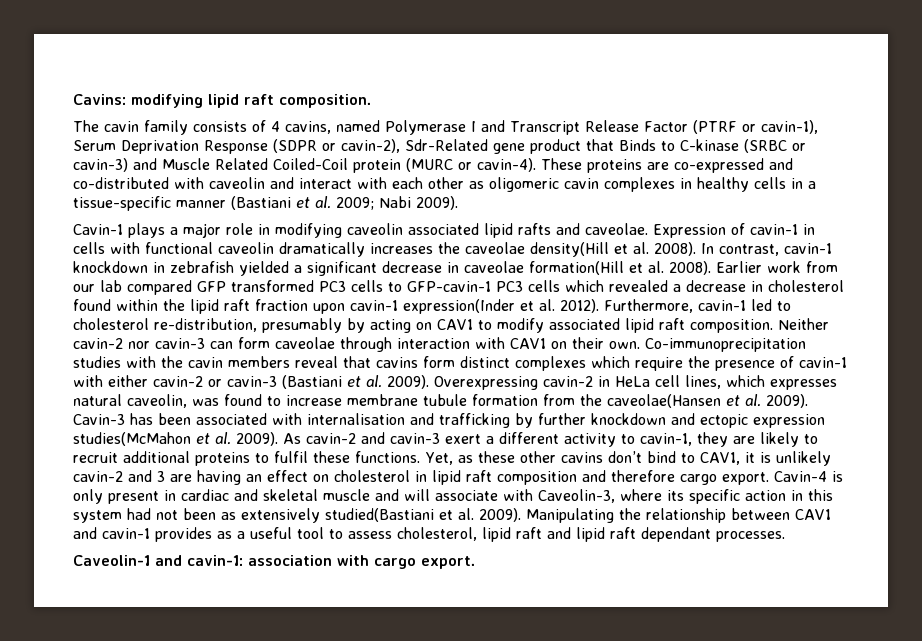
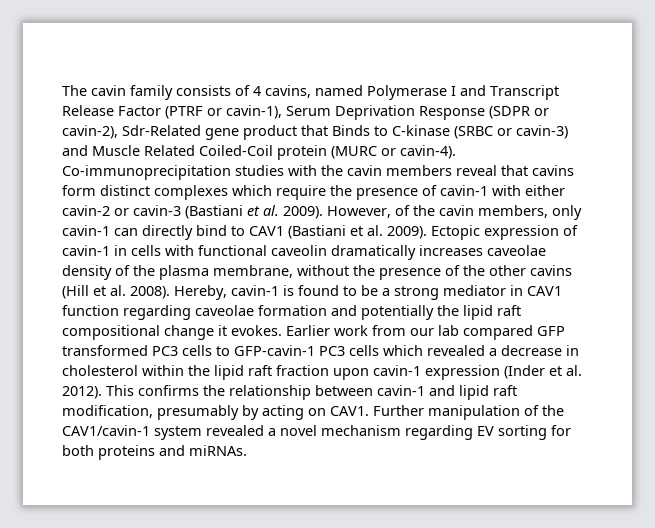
- Cavins: modifying lipid raft composition.
- These proteins are co-expressed and co-distributed with caveolin and interact with each other as oligomeric cavin complexes in healthy cells in a tissue-specific manner (Bastiani et al. 2009; Nabi 2009).
- Cavin-1 plays a major role in modifying caveolin associated lipid rafts and caveolae. Expression of cavin-1 in cells with functional caveolin dramatically increases the caveolae density(Hill et al. 2008). In contrast, cavin-1 knockdown in zebrafish yielded a significant decrease in caveolae formation(Hill et al. 2008). Earlier work from our lab compared GFP transformed PC3 cells to GFP-cavin-1 PC3 cells which revealed a decrease in cholesterol found within the lipid raft fraction upon cavin-1 expression(Inder et al. 2012). Furthermore, cavin-1 led to cholesterol re-distribution, presumably by acting on CAV1 to modify associated lipid raft composition. Neither cavin-2 nor cavin-3 can form caveolae through interaction with CAV1 on their own.
- Overexpressing cavin-2 in HeLa cell lines, which expresses natural caveolin, was found to increase membrane tubule formation from the caveolae(Hansen et al. 2009). Cavin-3 has been associated with internalisation and trafficking by further knockdown and ectopic expression studies(McMahon et al. 2009). As cavin-2 and cavin-3 exert a different activity to cavin-1, they are likely to recruit additional proteins to fulfil these functions. Yet, as these other cavins don’t bind to CAV1, it is unlikely cavin-2 and 3 are having an effect on cholesterol in lipid raft composition and therefore cargo export. Cavin-4 is only present in cardiac and skeletal muscle and will associate with Caveolin-3, where its specific action in this system had not been as extensively studied(Bastiani et al. 2009). Manipulating the relationship between CAV1 and cavin-1 provides as a useful tool to assess cholesterol, lipid raft and lipid raft dependant processes.
- Caveolin-1 and cavin-1: association with cargo export.
+ However, of the cavin members, only cavin-1 can directly bind to CAV1 (Bastiani et al. 2009). Ectopic expression of cavin-1 in cells with functional caveolin dramatically increases caveolae density of the plasma membrane, without the presence of the other cavins (Hill et al. 2008). Hereby, cavin-1 is found to be a strong mediator in CAV1 function regarding caveolae formation and potentially the lipid raft compositional change it evokes. Earlier work from our lab compared GFP transformed PC3 cells to GFP-cavin-1 PC3 cells which revealed a decrease in cholesterol within the lipid raft fraction upon cavin-1 expression (Inder et al. 2012). This confirms the relationship between cavin-1 and lipid raft modification, presumably by acting on CAV1. Further manipulation of the CAV1/cavin-1 system revealed a novel mechanism regarding EV sorting for both proteins and miRNAs.

